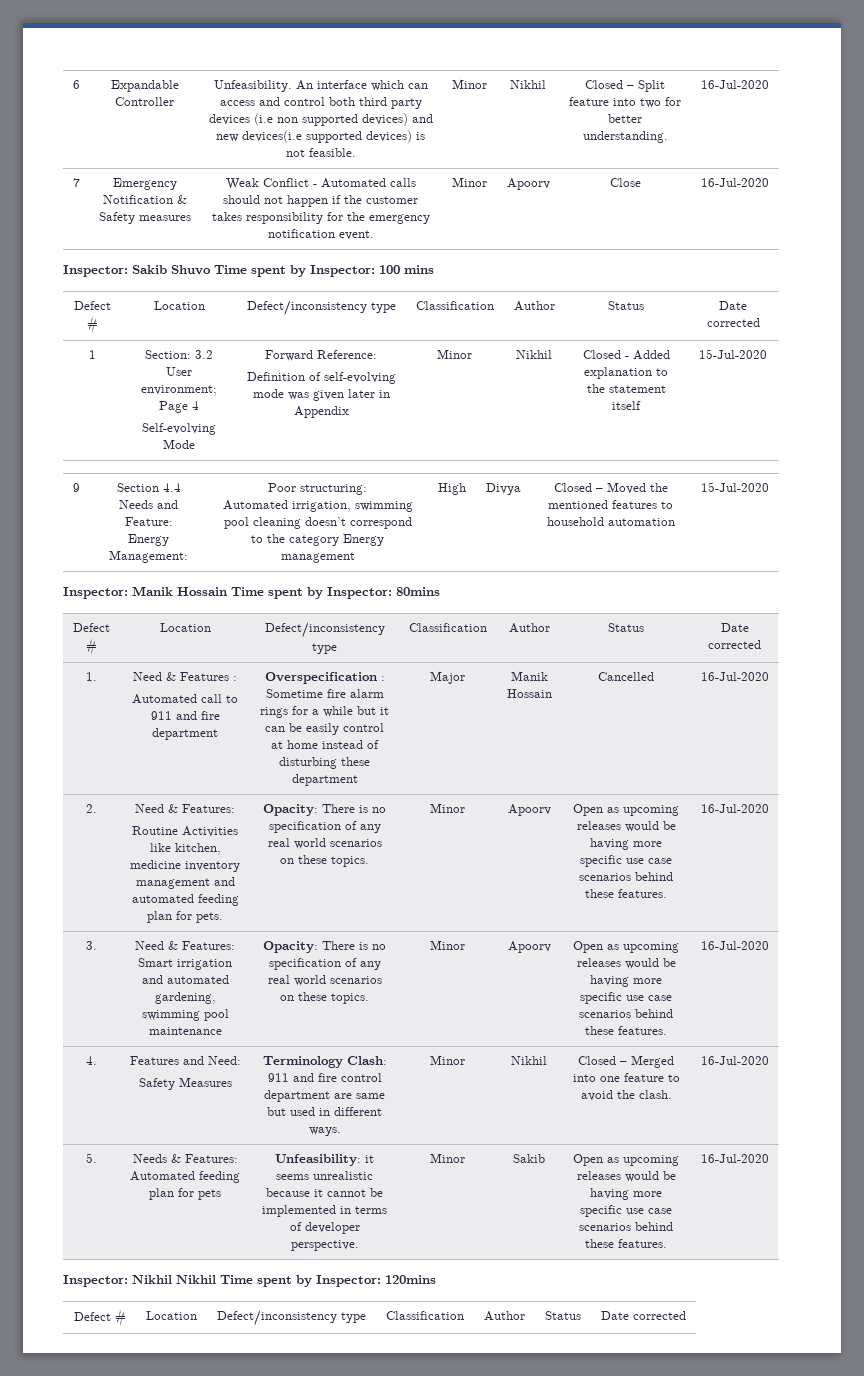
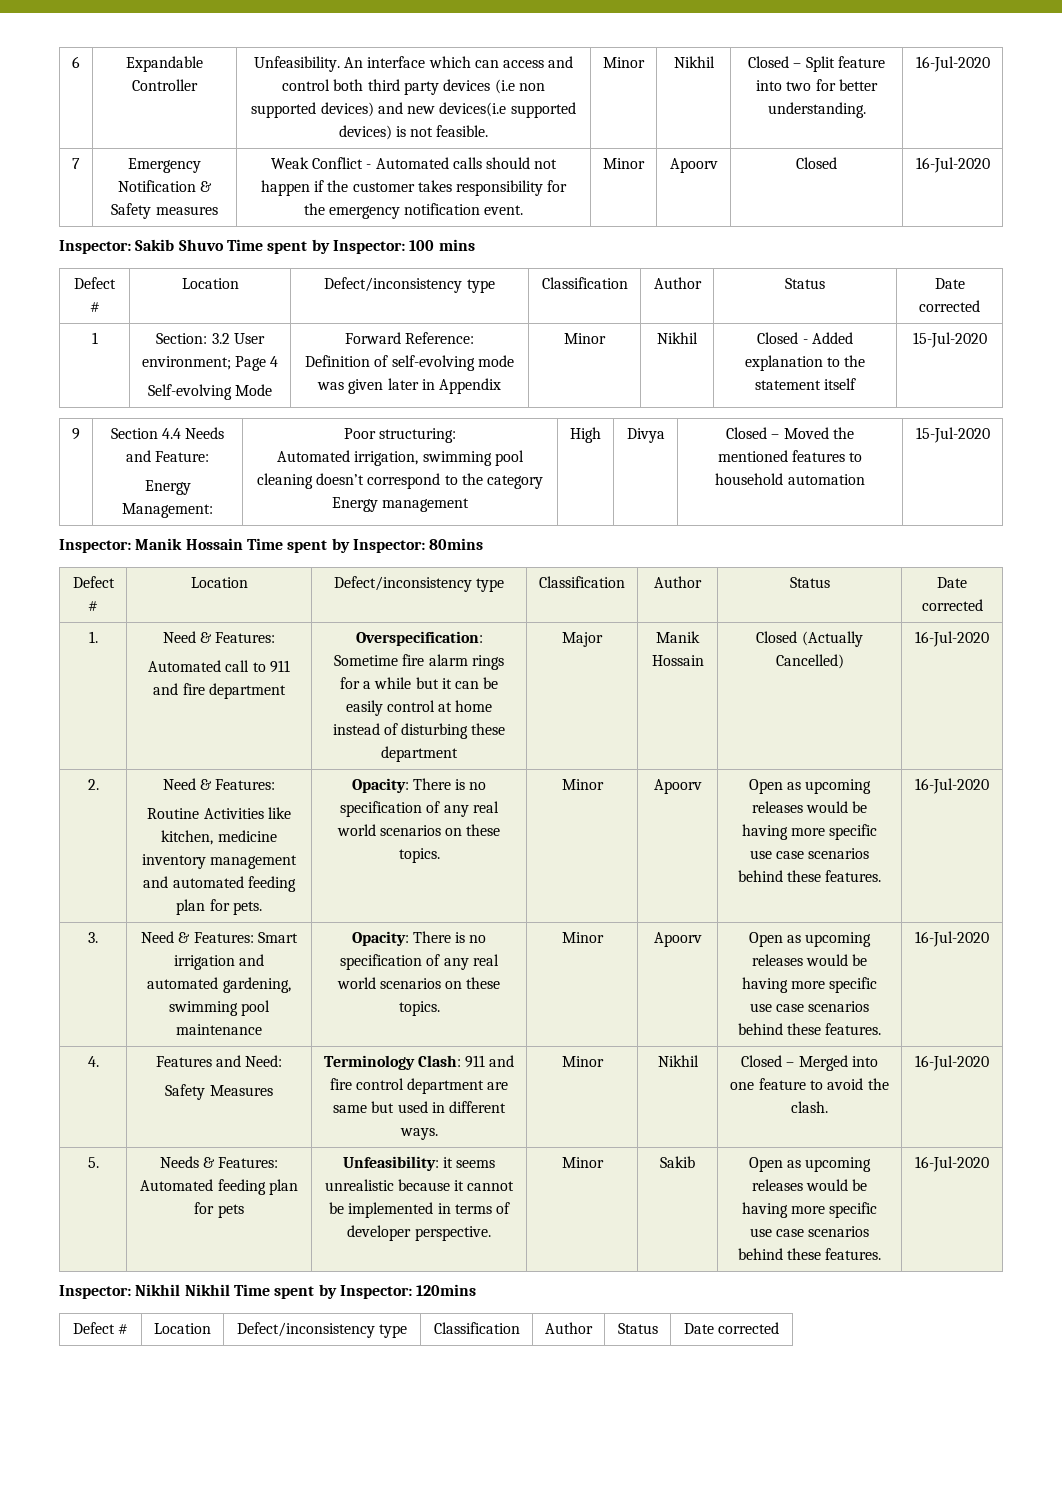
- 7 | Emergency Notification & Safety measures | Weak Conflict - Automated calls should not happen if the customer takes responsibility for the emergency notification event. | Minor | Apoorv | Close | 16-Jul-2020
+ 7 | Emergency Notification & Safety measures | Weak Conflict - Automated calls should not happen if the customer takes responsibility for the emergency notification event. | Minor | Apoorv | Closed | 16-Jul-2020
- 1. | Need & Features :
- Automated call to 911 and fire department | Overspecification : Sometime fire alarm rings for a while but it can be easily control at home instead of disturbing these department | Major | Manik Hossain | Cancelled | 16-Jul-2020
+ 1. | Need & Features:
+ Automated call to 911 and fire department | Overspecification: Sometime fire alarm rings for a while but it can be easily control at home instead of disturbing these department | Major | Manik Hossain | Closed (Actually Cancelled) | 16-Jul-2020

